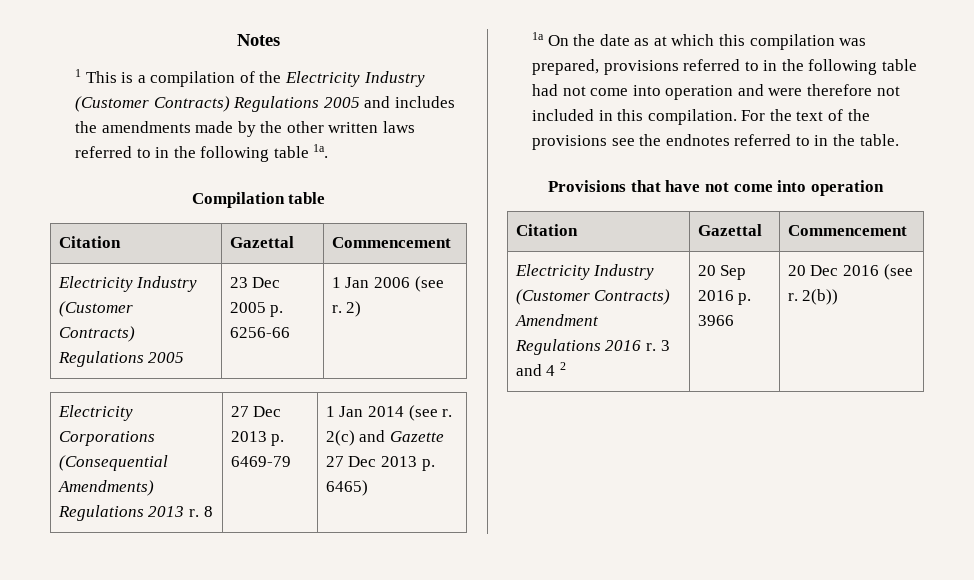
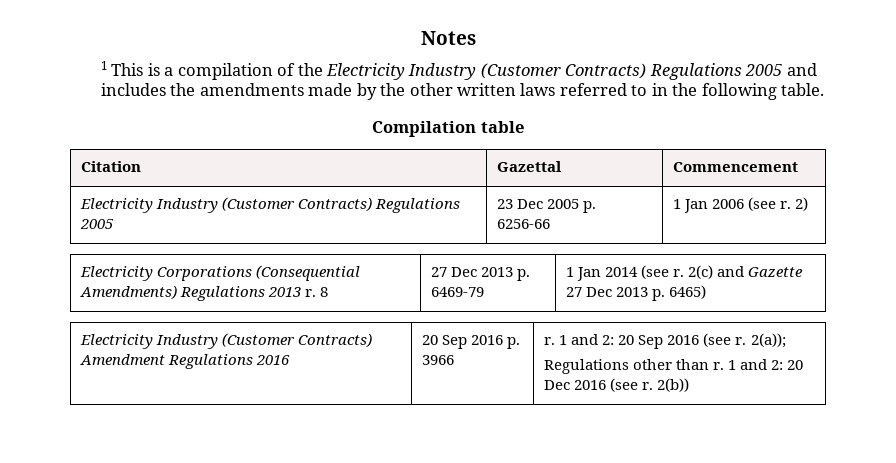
- 1 This is a compilation of the Electricity Industry (Customer Contracts) Regulations 2005 and includes the amendments made by the other written laws referred to in the following table 1a.
+ 1 This is a compilation of the Electricity Industry (Customer Contracts) Regulations 2005 and includes the amendments made by the other written laws referred to in the following table.
- 1a On the date as at which this compilation was prepared, provisions referred to in the following table had not come into operation and were therefore not included in this compilation. For the text of the provisions see the endnotes referred to in the table.
- Provisions that have not come into operation
- Citation | Gazettal | Commencement
- Electricity Industry (Customer Contracts) Amendment Regulations 2016 r. 3 and 4 2 | 20 Sep 2016 p. 3966 | 20 Dec 2016 (see r. 2(b))
+ Electricity Industry (Customer Contracts) Amendment Regulations 2016 | 20 Sep 2016 p. 3966 | r. 1 and 2: 20 Sep 2016 (see r. 2(a));
+ Regulations other than r. 1 and 2: 20 Dec 2016 (see r. 2(b))

